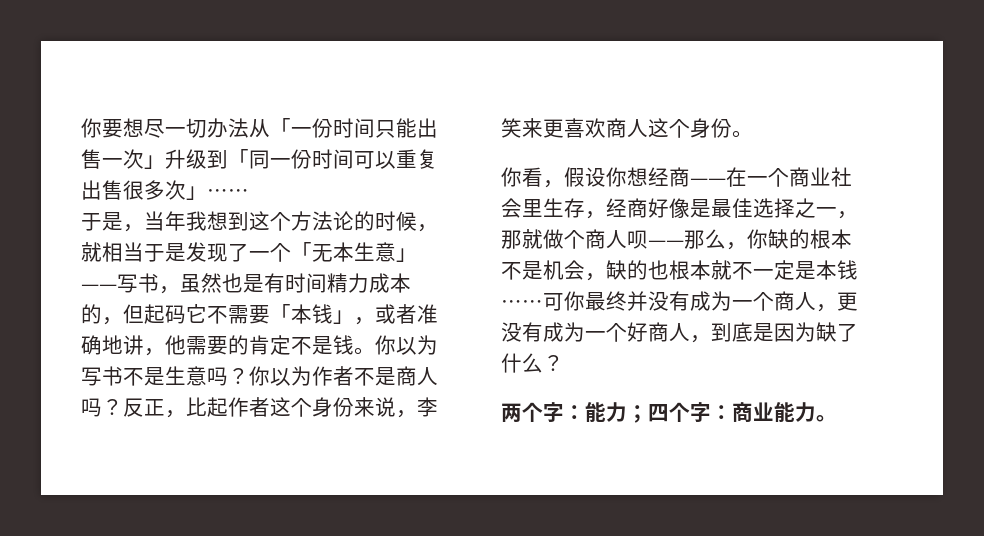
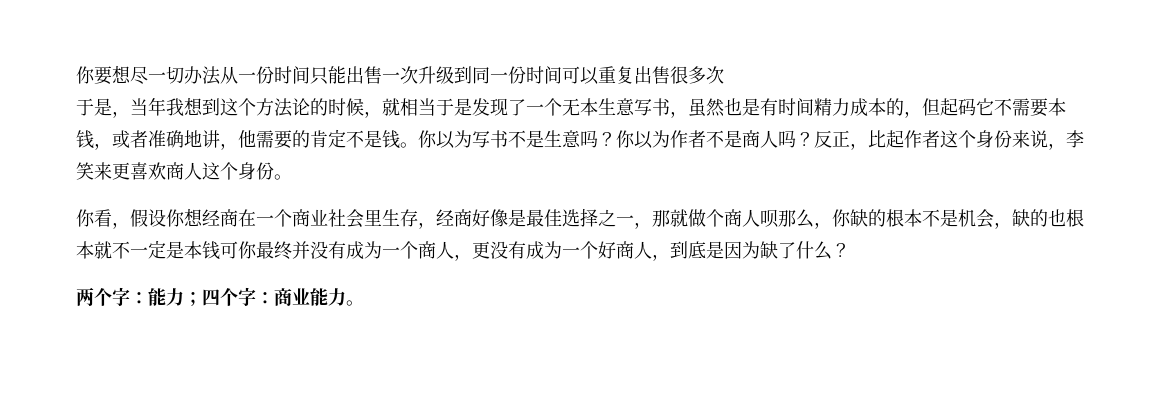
- 你要想尽一切办法从「一份时间只能出售一次」升级到「同一份时间可以重复出售很多次」……
+ 你要想尽一切办法从一份时间只能出售一次升级到同一份时间可以重复出售很多次
- 于是，当年我想到这个方法论的时候，就相当于是发现了一个「无本生意」——写书，虽然也是有时间精力成本的，但起码它不需要「本钱」，或者准确地讲，他需要的肯定不是钱。
+ 于是，当年我想到这个方法论的时候，就相当于是发现了一个无本生意写书，虽然也是有时间精力成本的，但起码它不需要本钱，或者准确地讲，他需要的肯定不是钱。
- 你看，假设你想经商——在一个商业社会里生存，经商好像是最佳选择之一，那就做个商人呗——那么，你缺的根本不是机会，缺的也根本就不一定是本钱……可你最终并没有成为一个商人，更没有成为一个好商人，到底是因为缺了什么？
+ 你看，假设你想经商在一个商业社会里生存，经商好像是最佳选择之一，那就做个商人呗那么，你缺的根本不是机会，缺的也根本就不一定是本钱可你最终并没有成为一个商人，更没有成为一个好商人，到底是因为缺了什么？

